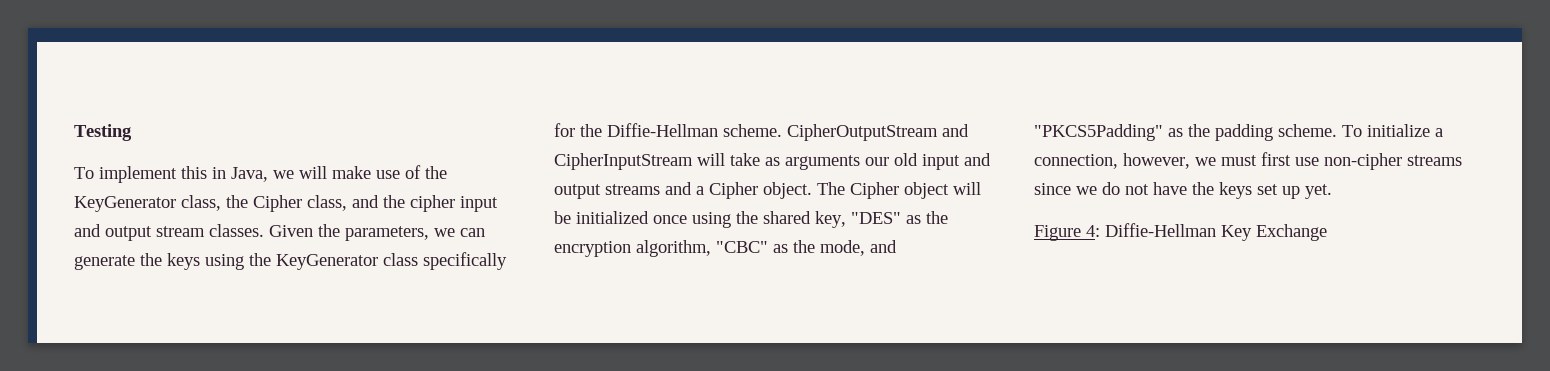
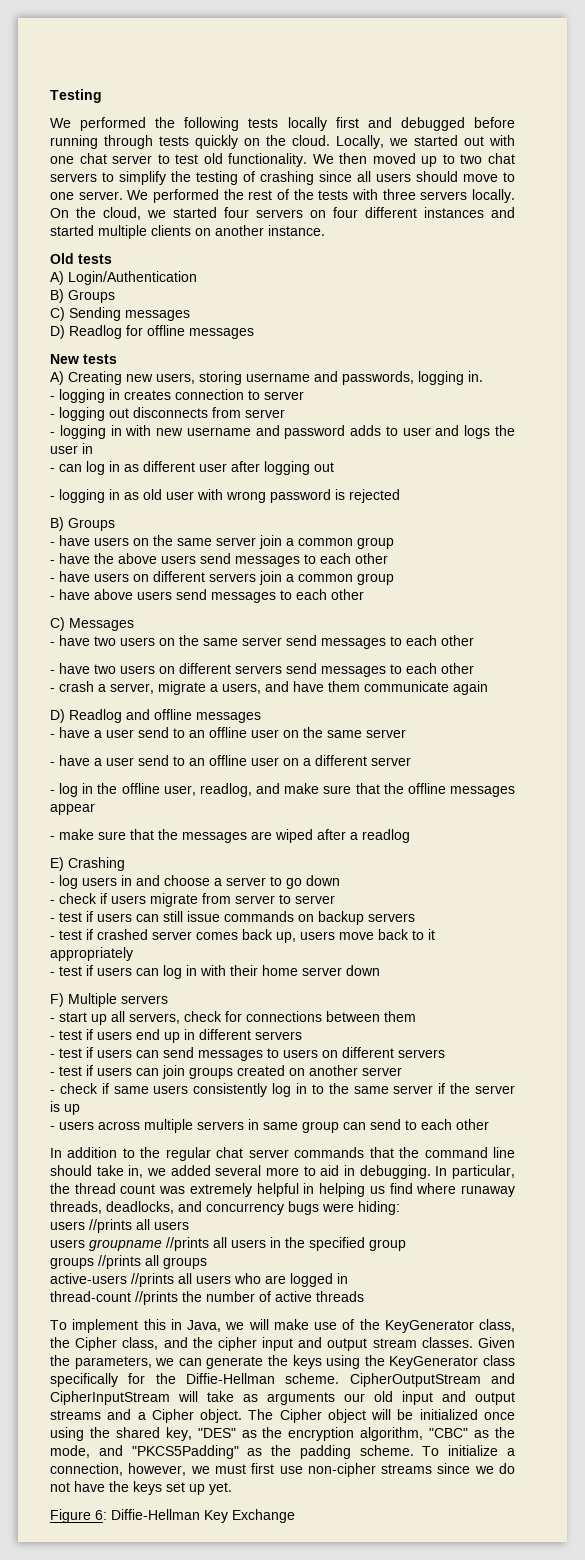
+ We performed the following tests locally first and debugged before running through tests quickly on the cloud. Locally, we started out with one chat server to test old functionality. We then moved up to two chat servers to simplify the testing of crashing since all users should move to one server. We performed the rest of the tests with three servers locally. On the cloud, we started four servers on four different instances and started multiple clients on another instance.
+ Old tests
+ A) Login/Authentication
+ B) Groups
+ C) Sending messages
+ D) Readlog for offline messages
+ New tests
+ A) Creating new users, storing username and passwords, logging in.
+ - logging in creates connection to server
+ - logging out disconnects from server
+ - logging in with new username and password adds to user and logs the user in
+ - can log in as different user after logging out
+ - logging in as old user with wrong password is rejected
+ B) Groups
+ - have users on the same server join a common group
+ - have the above users send messages to each other
+ - have users on different servers join a common group
+ - have above users send messages to each other
+ C) Messages
+ - have two users on the same server send messages to each other
+ - have two users on different servers send messages to each other
+ - crash a server, migrate a users, and have them communicate again
+ D) Readlog and offline messages
+ - have a user send to an offline user on the same server
+ - have a user send to an offline user on a different server
+ - log in the offline user, readlog, and make sure that the offline messages appear
+ - make sure that the messages are wiped after a readlog
+ E) Crashing
+ - log users in and choose a server to go down
+ - check if users migrate from server to server
+ - test if users can still issue commands on backup servers
+ - test if crashed server comes back up, users move back to it appropriately
+ - test if users can log in with their home server down
+ F) Multiple servers
+ - start up all servers, check for connections between them
+ - test if users end up in different servers
+ - test if users can send messages to users on different servers
+ - test if users can join groups created on another server
+ - check if same users consistently log in to the same server if the server is up
+ - users across multiple servers in same group can send to each other
+ In addition to the regular chat server commands that the command line should take in, we added several more to aid in debugging. In particular, the thread count was extremely helpful in helping us find where runaway threads, deadlocks, and concurrency bugs were hiding:
+ users //prints all users
+ users groupname //prints all users in the specified group
+ groups //prints all groups
+ active-users //prints all users who are logged in
+ thread-count //prints the number of active threads
- Figure 4: Diffie-Hellman Key Exchange
+ Figure 6: Diffie-Hellman Key Exchange

